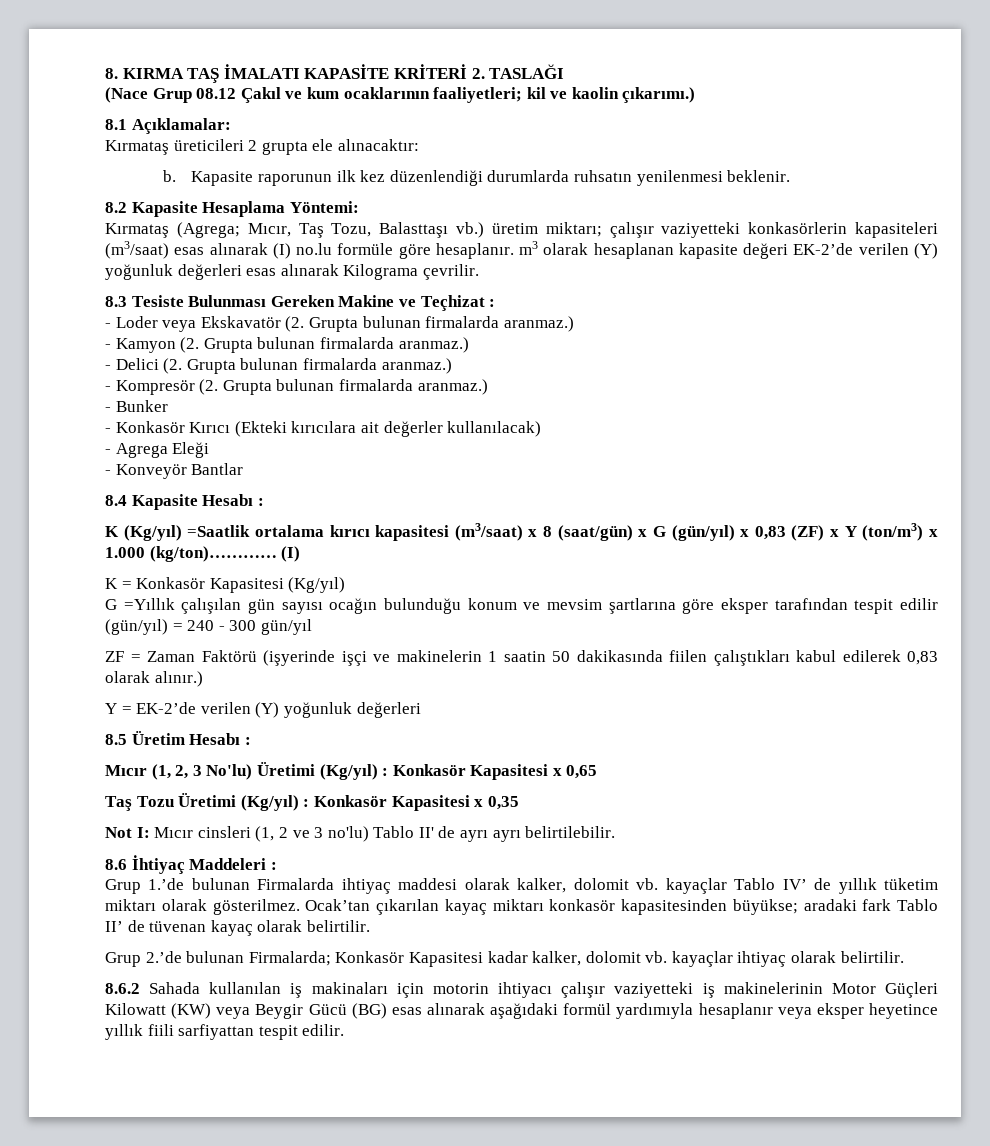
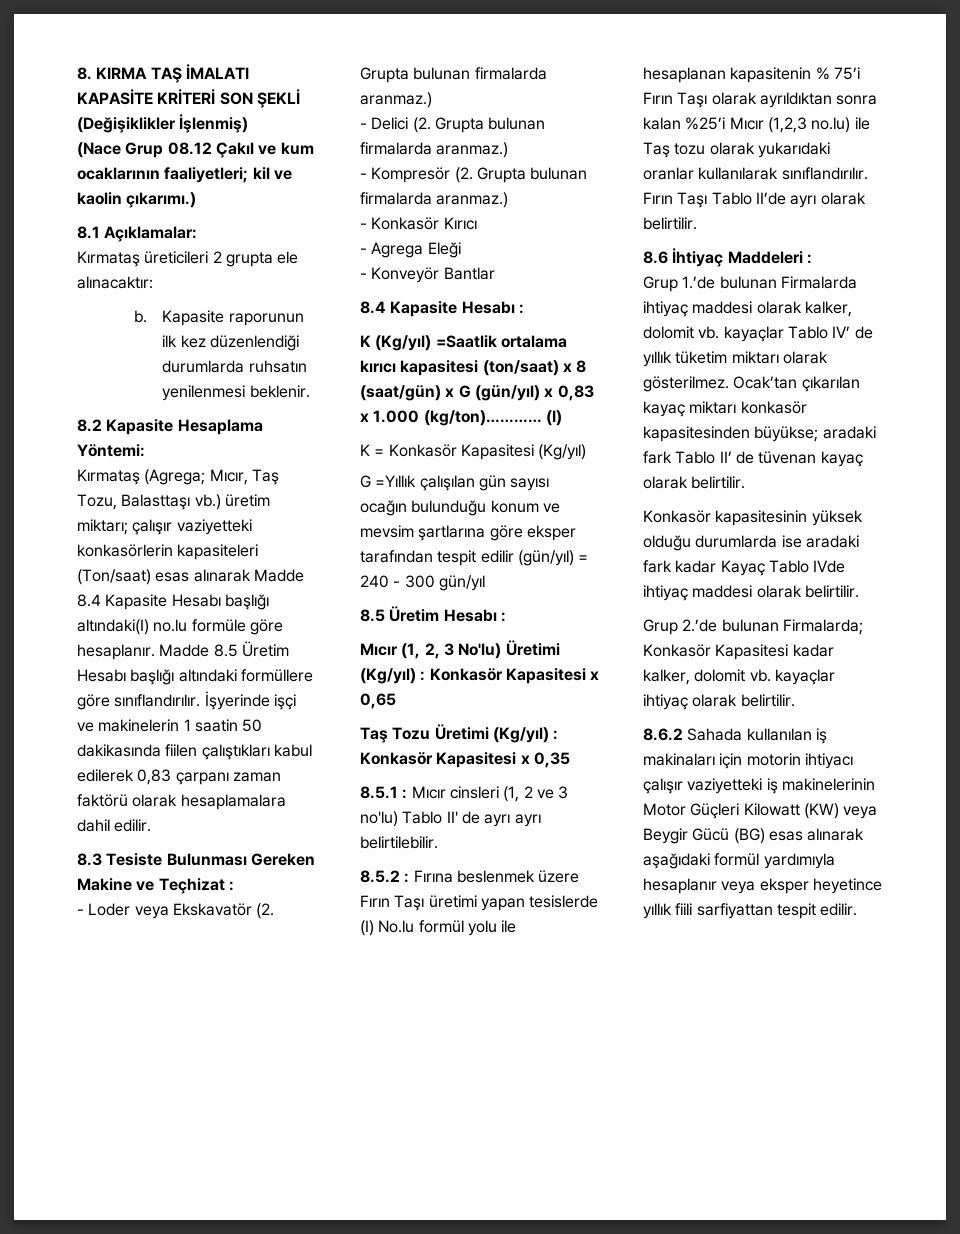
- 8. KIRMA TAŞ İMALATI KAPASİTE KRİTERİ 2. TASLAĞI
+ 8. KIRMA TAŞ İMALATI KAPASİTE KRİTERİ SON ŞEKLİ (Değişiklikler İşlenmiş)
- Kırmataş (Agrega; Mıcır, Taş Tozu, Balasttaşı vb.) üretim miktarı; çalışır vaziyetteki konkasörlerin kapasiteleri (m3/saat) esas alınarak (I) no.lu formüle göre hesaplanır. m3 olarak hesaplanan kapasite değeri EK-2’de verilen (Y) yoğunluk değerleri esas alınarak Kilograma çevrilir.
+ Kırmataş (Agrega; Mıcır, Taş Tozu, Balasttaşı vb.) üretim miktarı; çalışır vaziyetteki konkasörlerin kapasiteleri (Ton/saat) esas alınarak Madde 8.4 Kapasite Hesabı başlığı altındaki(I) no.lu formüle göre hesaplanır. Madde 8.5 Üretim Hesabı başlığı altındaki formüllere göre sınıflandırılır. İşyerinde işçi ve makinelerin 1 saatin 50 dakikasında fiilen çalıştıkları kabul edilerek 0,83 çarpanı zaman faktörü olarak hesaplamalara dahil edilir.
- - Kamyon (2. Grupta bulunan firmalarda aranmaz.)
- - Bunker
- - Konkasör Kırıcı (Ekteki kırıcılara ait değerler kullanılacak)
+ - Konkasör Kırıcı
- K (Kg/yıl) =Saatlik ortalama kırıcı kapasitesi (m3/saat) x 8 (saat/gün) x G (gün/yıl) x 0,83 (ZF) x Y (ton/m3) x 1.000 (kg/ton)…………
+ K (Kg/yıl) =Saatlik ortalama kırıcı kapasitesi (ton/saat) x 8 (saat/gün) x G (gün/yıl) x 0,83 x 1.000 (kg/ton)…………
- ZF = Zaman Faktörü (işyerinde işçi ve makinelerin 1 saatin 50 dakikasında fiilen çalıştıkları kabul edilerek 0,83 olarak alınır.)
- Y = EK-2’de verilen (Y) yoğunluk değerleri
- Not I: Mıcır cinsleri (1, 2 ve 3 no'lu) Tablo II' de ayrı ayrı belirtilebilir.
+ 8.5.1 : Mıcır cinsleri (1, 2 ve 3 no'lu) Tablo II' de ayrı ayrı belirtilebilir.
+ 8.5.2 : Fırına beslenmek üzere Fırın Taşı üretimi yapan tesislerde (I) No.lu formül yolu ile hesaplanan kapasitenin % 75’i Fırın Taşı olarak ayrıldıktan sonra kalan %25’i Mıcır (1,2,3 no.lu) ile Taş tozu olarak yukarıdaki oranlar kullanılarak sınıflandırılır. Fırın Taşı Tablo II’de ayrı olarak belirtilir.
+ Konkasör kapasitesinin yüksek olduğu durumlarda ise aradaki fark kadar Kayaç Tablo IVde ihtiyaç maddesi olarak belirtilir.

